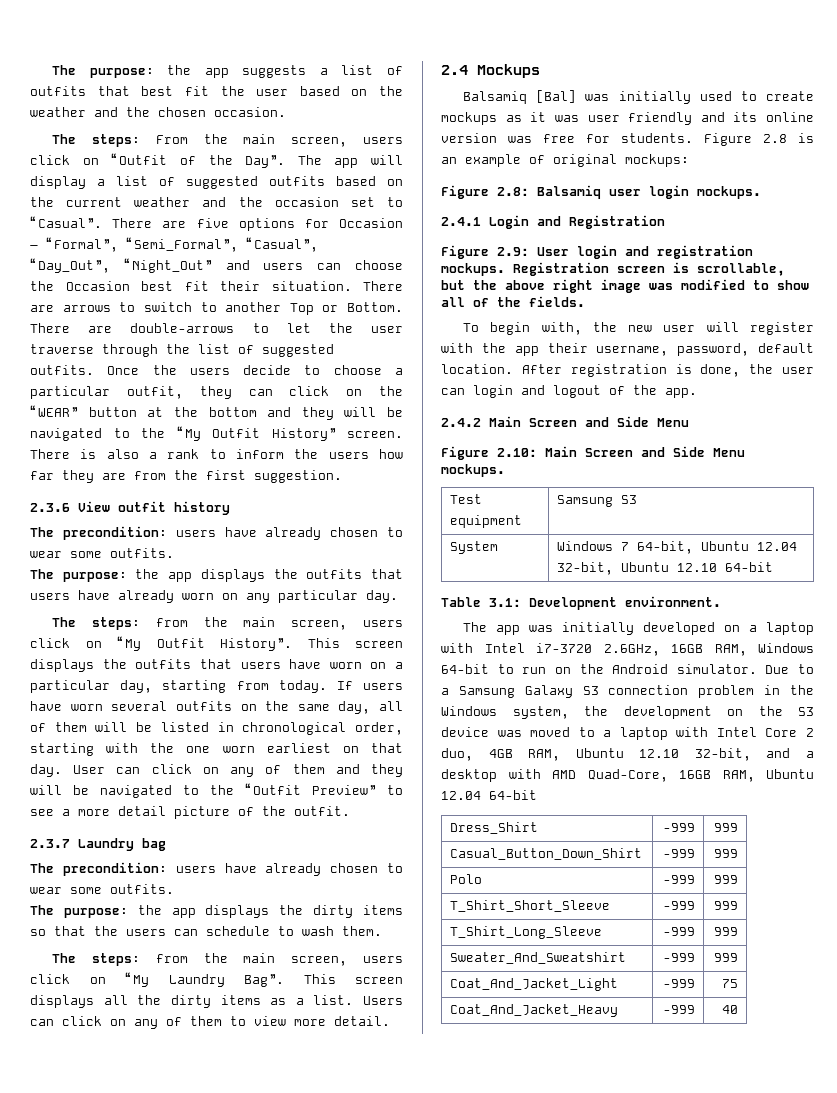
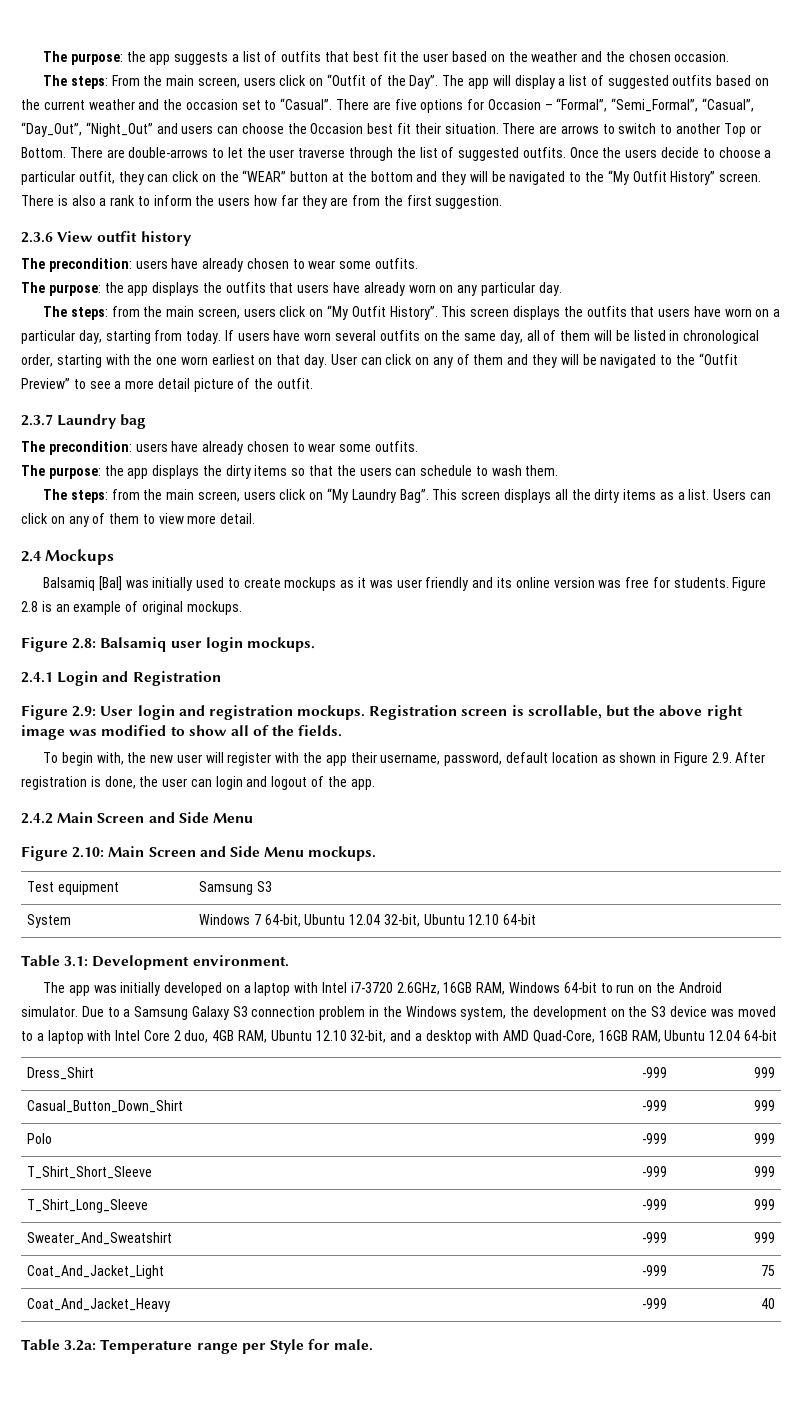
- Figure 2.8 is an example of original mockups:
+ Figure 2.8 is an example of original mockups.
- To begin with, the new user will register with the app their username, password, default location. After registration is done, the user can login and logout of the app.
+ To begin with, the new user will register with the app their username, password, default location as shown in Figure 2.9. After registration is done, the user can login and logout of the app.
+ Table 3.2a: Temperature range per Style for male.

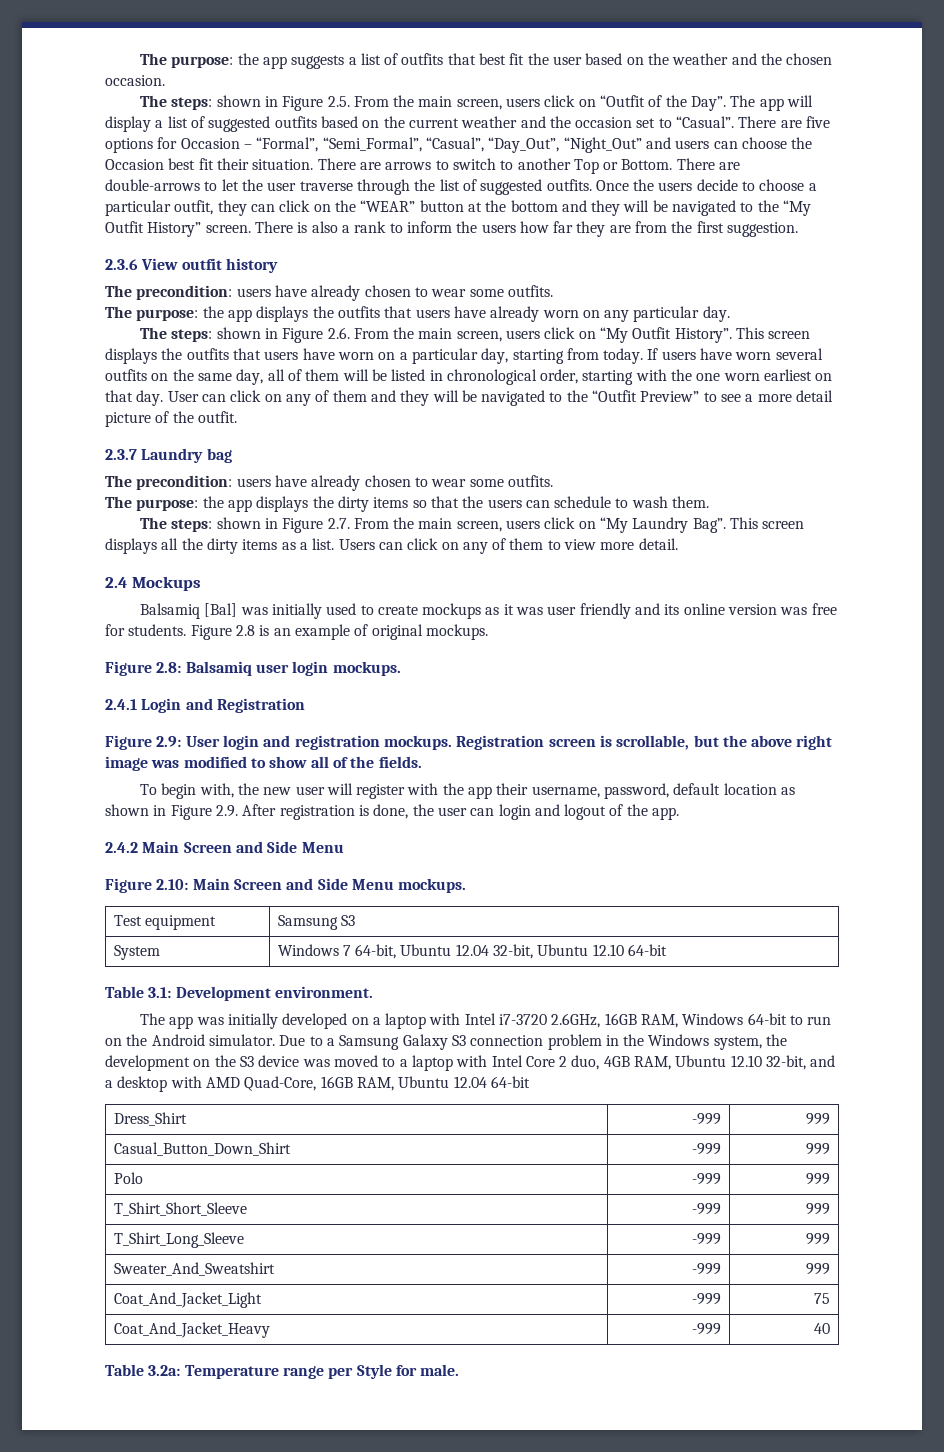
- The steps: From the main screen, users click on “Outfit of the Day”.
+ The steps: shown in Figure 2.5. From the main screen, users click on “Outfit of the Day”.
- The steps: from the main screen, users click on “My Outfit History”.
+ The steps: shown in Figure 2.6. From the main screen, users click on “My Outfit History”.
- The steps: from the main screen, users click on “My Laundry Bag”.
+ The steps: shown in Figure 2.7. From the main screen, users click on “My Laundry Bag”.

